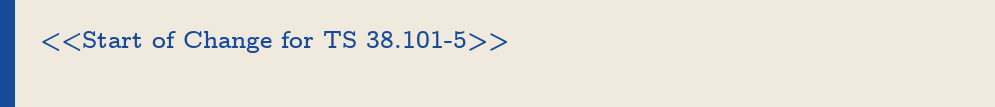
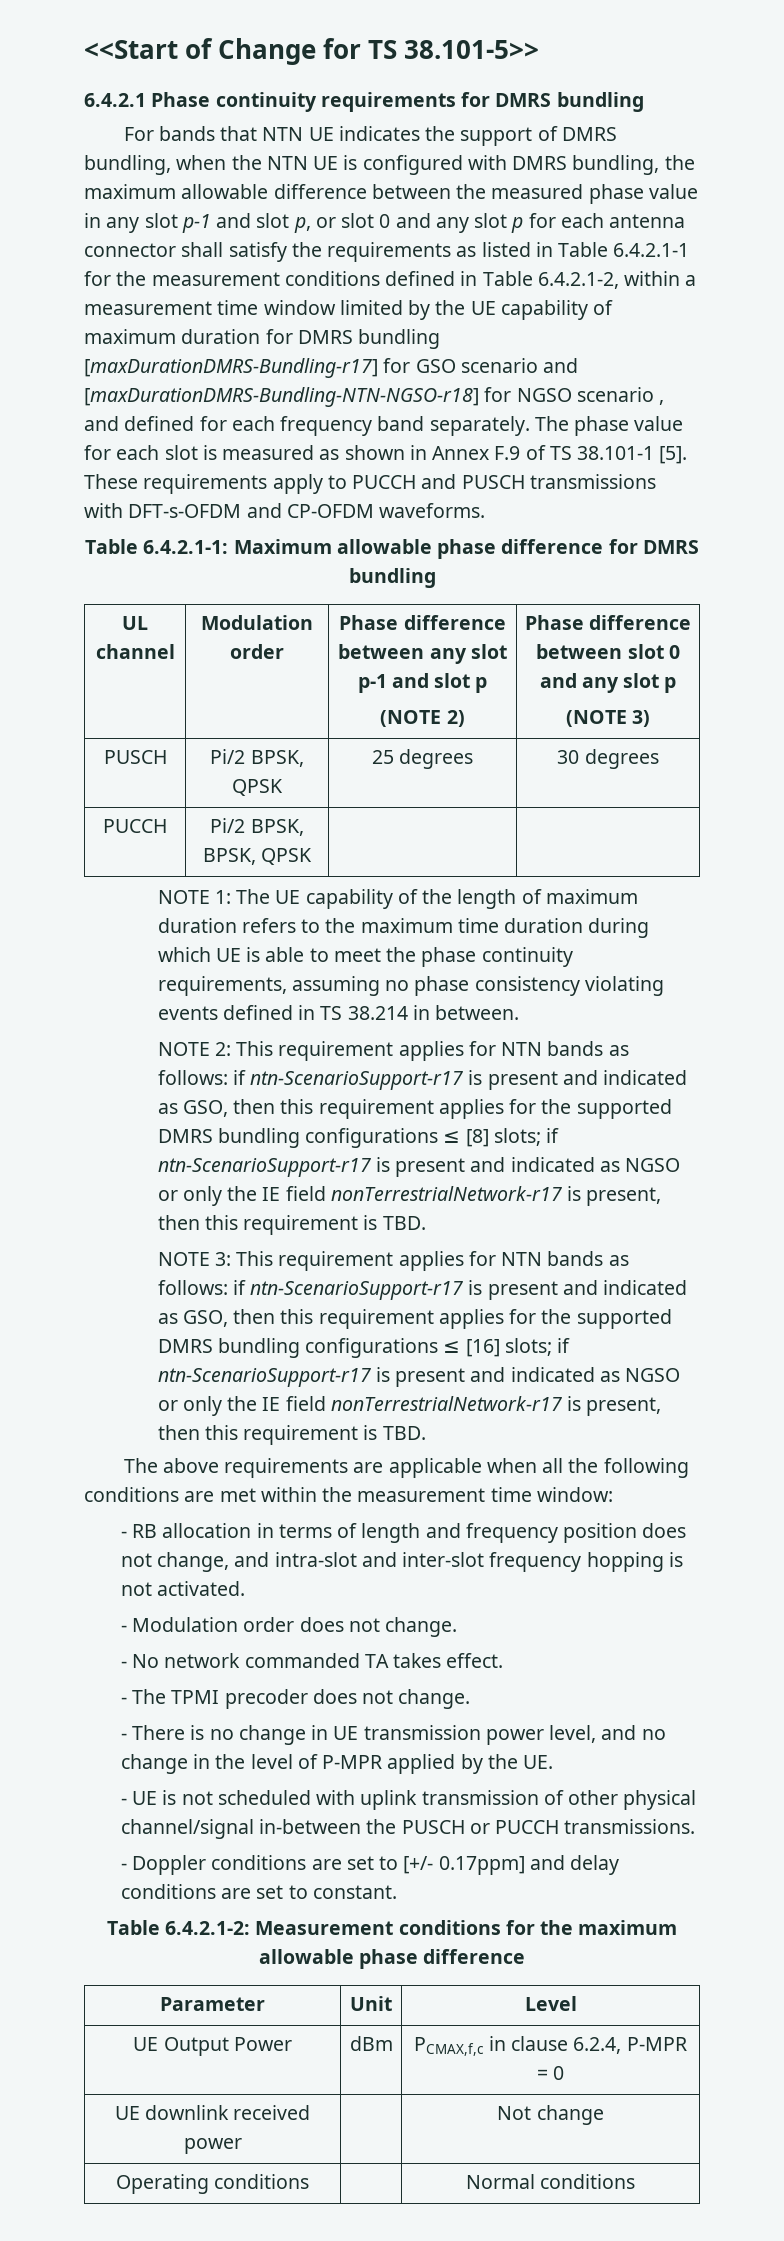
+ 6.4.2.1 Phase continuity requirements for DMRS bundling
+ For bands that NTN UE indicates the support of DMRS bundling, when the NTN UE is configured with DMRS bundling, the maximum allowable difference between the measured phase value in any slot p-1 and slot p, or slot 0 and any slot p for each antenna connector shall satisfy the requirements as listed in Table 6.4.2.1-1 for the measurement conditions defined in Table 6.4.2.1-2, within a measurement time window limited by the UE capability of maximum duration for DMRS bundling [maxDurationDMRS-Bundling-r17] for GSO scenario and [maxDurationDMRS-Bundling-NTN-NGSO-r18] for NGSO scenario , and defined for each frequency band separately. The phase value for each slot is measured as shown in Annex F.9 of TS 38.101-1 [5]. These requirements apply to PUCCH and PUSCH transmissions with DFT-s-OFDM and CP-OFDM waveforms.
+ Table 6.4.2.1-1: Maximum allowable phase difference for DMRS bundling
+ UL channel | Modulation order | Phase difference between any slot p-1 and slot p
+ (NOTE 2) | Phase difference between slot 0 and any slot p
+ (NOTE 3)
+ PUSCH | Pi/2 BPSK, QPSK | 25 degrees | 30 degrees
+ PUCCH | Pi/2 BPSK, BPSK, QPSK | |
+ NOTE 1: The UE capability of the length of maximum duration refers to the maximum time duration during which UE is able to meet the phase continuity requirements, assuming no phase consistency violating events defined in TS 38.214 in between.
+ NOTE 2: This requirement applies for NTN bands as follows: if ntn-ScenarioSupport-r17 is present and indicated as GSO, then this requirement applies for the supported DMRS bundling configurations ≤ [8] slots; if ntn-ScenarioSupport-r17 is present and indicated as NGSO or only the IE field nonTerrestrialNetwork-r17 is present, then this requirement is TBD.
+ NOTE 3: This requirement applies for NTN bands as follows: if ntn-ScenarioSupport-r17 is present and indicated as GSO, then this requirement applies for the supported DMRS bundling configurations ≤ [16] slots; if ntn-ScenarioSupport-r17 is present and indicated as NGSO or only the IE field nonTerrestrialNetwork-r17 is present, then this requirement is TBD.
+ The above requirements are applicable when all the following conditions are met within the measurement time window:
+ - RB allocation in terms of length and frequency position does not change, and intra-slot and inter-slot frequency hopping is not activated.
+ - Modulation order does not change.
+ - No network commanded TA takes effect.
+ - The TPMI precoder does not change.
+ - There is no change in UE transmission power level, and no change in the level of P-MPR applied by the UE.
+ - UE is not scheduled with uplink transmission of other physical channel/signal in-between the PUSCH or PUCCH transmissions.
+ - Doppler conditions are set to [+/- 0.17ppm] and delay conditions are set to constant.
+ Table 6.4.2.1-2: Measurement conditions for the maximum allowable phase difference
+ Parameter | Unit | Level
+ UE Output Power | dBm | PCMAX,f,c in clause 6.2.4, P-MPR = 0
+ UE downlink received power | | Not change
+ Operating conditions | | Normal conditions

